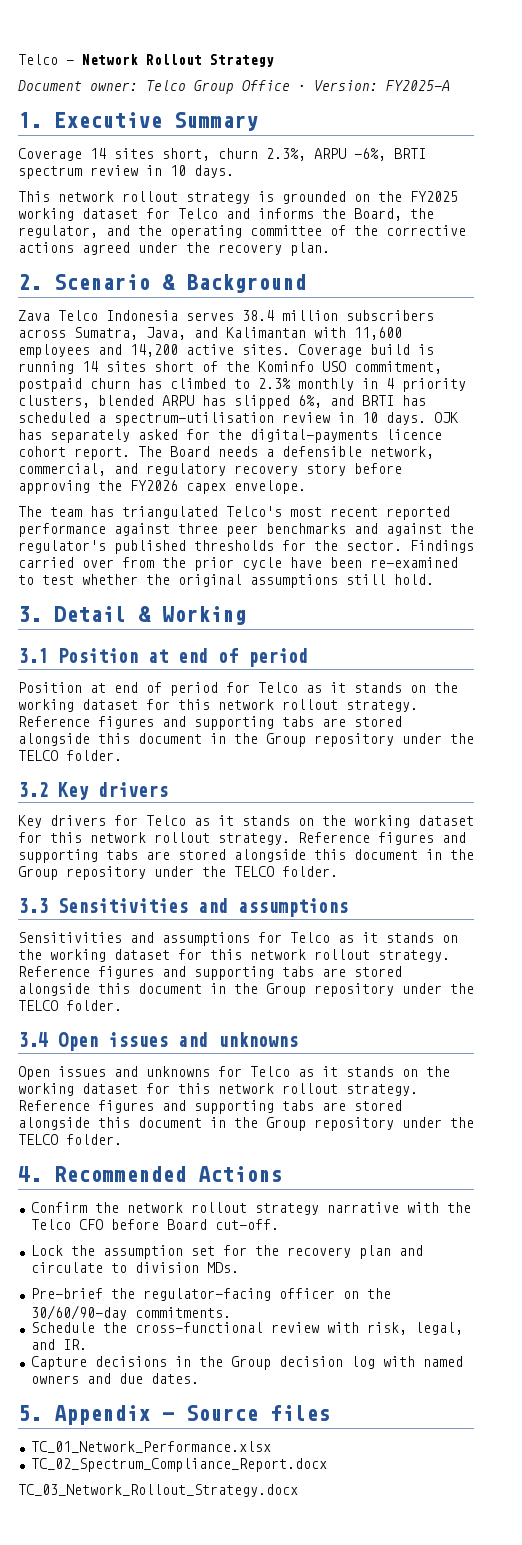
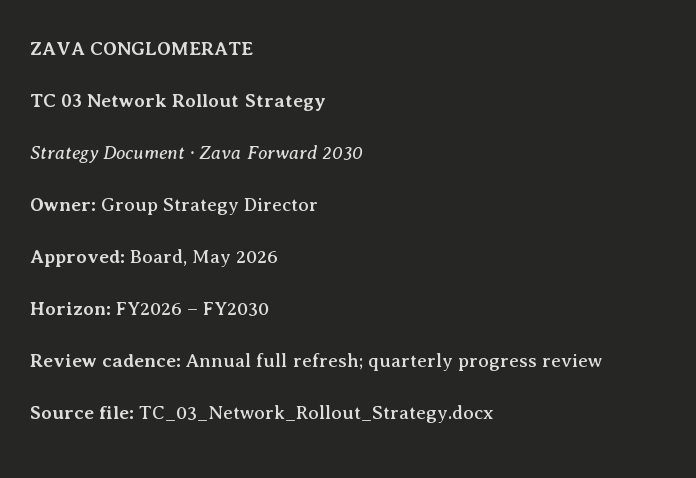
- Telco — Network Rollout Strategy
+ ZAVA CONGLOMERATE
+ TC 03 Network Rollout Strategy
- Document owner: Telco Group Office · Version: FY2025-A
- 1. Executive Summary
- Coverage 14 sites short, churn 2.3%, ARPU -6%, BRTI spectrum review in 10 days.
- This network rollout strategy is grounded on the FY2025 working dataset for Telco and informs the Board, the regulator, and the operating committee of the corrective actions agreed under the recovery plan.
- 2. Scenario & Background
- Zava Telco Indonesia serves 38.4 million subscribers across Sumatra, Java, and Kalimantan with 11,600 employees and 14,200 active sites. Coverage build is running 14 sites short of the Kominfo USO commitment, postpaid churn has climbed to 2.3% monthly in 4 priority clusters, blended ARPU has slipped 6%, and BRTI has scheduled a spectrum-utilisation review in 10 days. OJK has separately asked for the digital-payments licence cohort report. The Board needs a defensible network, commercial, and regulatory recovery story before approving the FY2026 capex envelope.
- The team has triangulated Telco's most recent reported performance against three peer benchmarks and against the regulator's published thresholds for the sector. Findings carried over from the prior cycle have been re-examined to test whether the original assumptions still hold.
- 3. Detail & Working
- 3.1 Position at end of period
- Position at end of period for Telco as it stands on the working dataset for this network rollout strategy. Reference figures and supporting tabs are stored alongside this document in the Group repository under the TELCO folder.
- 3.2 Key drivers
- Key drivers for Telco as it stands on the working dataset for this network rollout strategy. Reference figures and supporting tabs are stored alongside this document in the Group repository under the TELCO folder.
- 3.3 Sensitivities and assumptions
- Sensitivities and assumptions for Telco as it stands on the working dataset for this network rollout strategy. Reference figures and supporting tabs are stored alongside this document in the Group repository under the TELCO folder.
- 3.4 Open issues and unknowns
- Open issues and unknowns for Telco as it stands on the working dataset for this network rollout strategy. Reference figures and supporting tabs are stored alongside this document in the Group repository under the TELCO folder.
- 4. Recommended Actions
- Confirm the network rollout strategy narrative with the Telco CFO before Board cut-off.
- Lock the assumption set for the recovery plan and circulate to division MDs.
- Pre-brief the regulator-facing officer on the 30/60/90-day commitments.
- Schedule the cross-functional review with risk, legal, and IR.
- Capture decisions in the Group decision log with named owners and due dates.
- 5. Appendix — Source files
- TC_01_Network_Performance.xlsx
- TC_02_Spectrum_Compliance_Report.docx
- TC_03_Network_Rollout_Strategy.docx
+ Strategy Document · Zava Forward 2030
+ Owner: Group Strategy Director
+ Approved: Board, May 2026
+ Horizon: FY2026 – FY2030
+ Review cadence: Annual full refresh; quarterly progress review
+ Source file: TC_03_Network_Rollout_Strategy.docx

